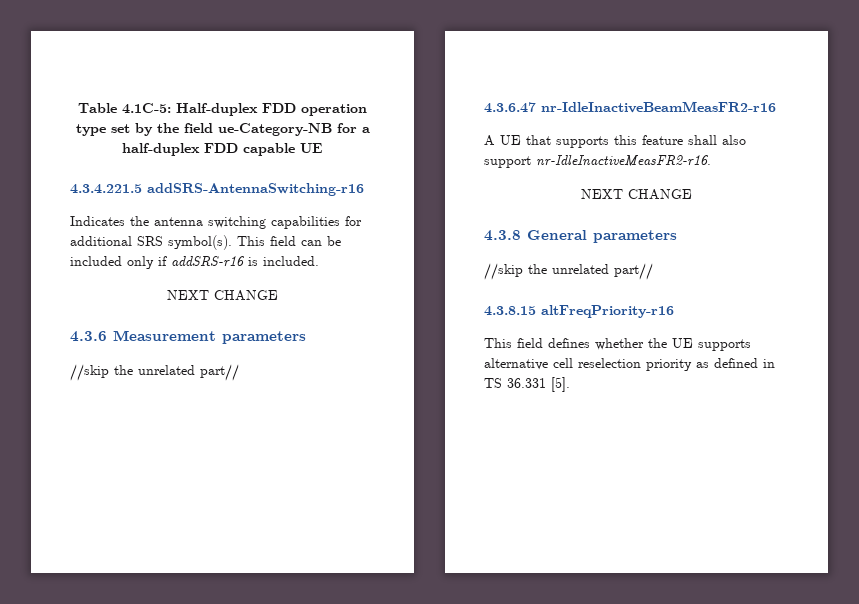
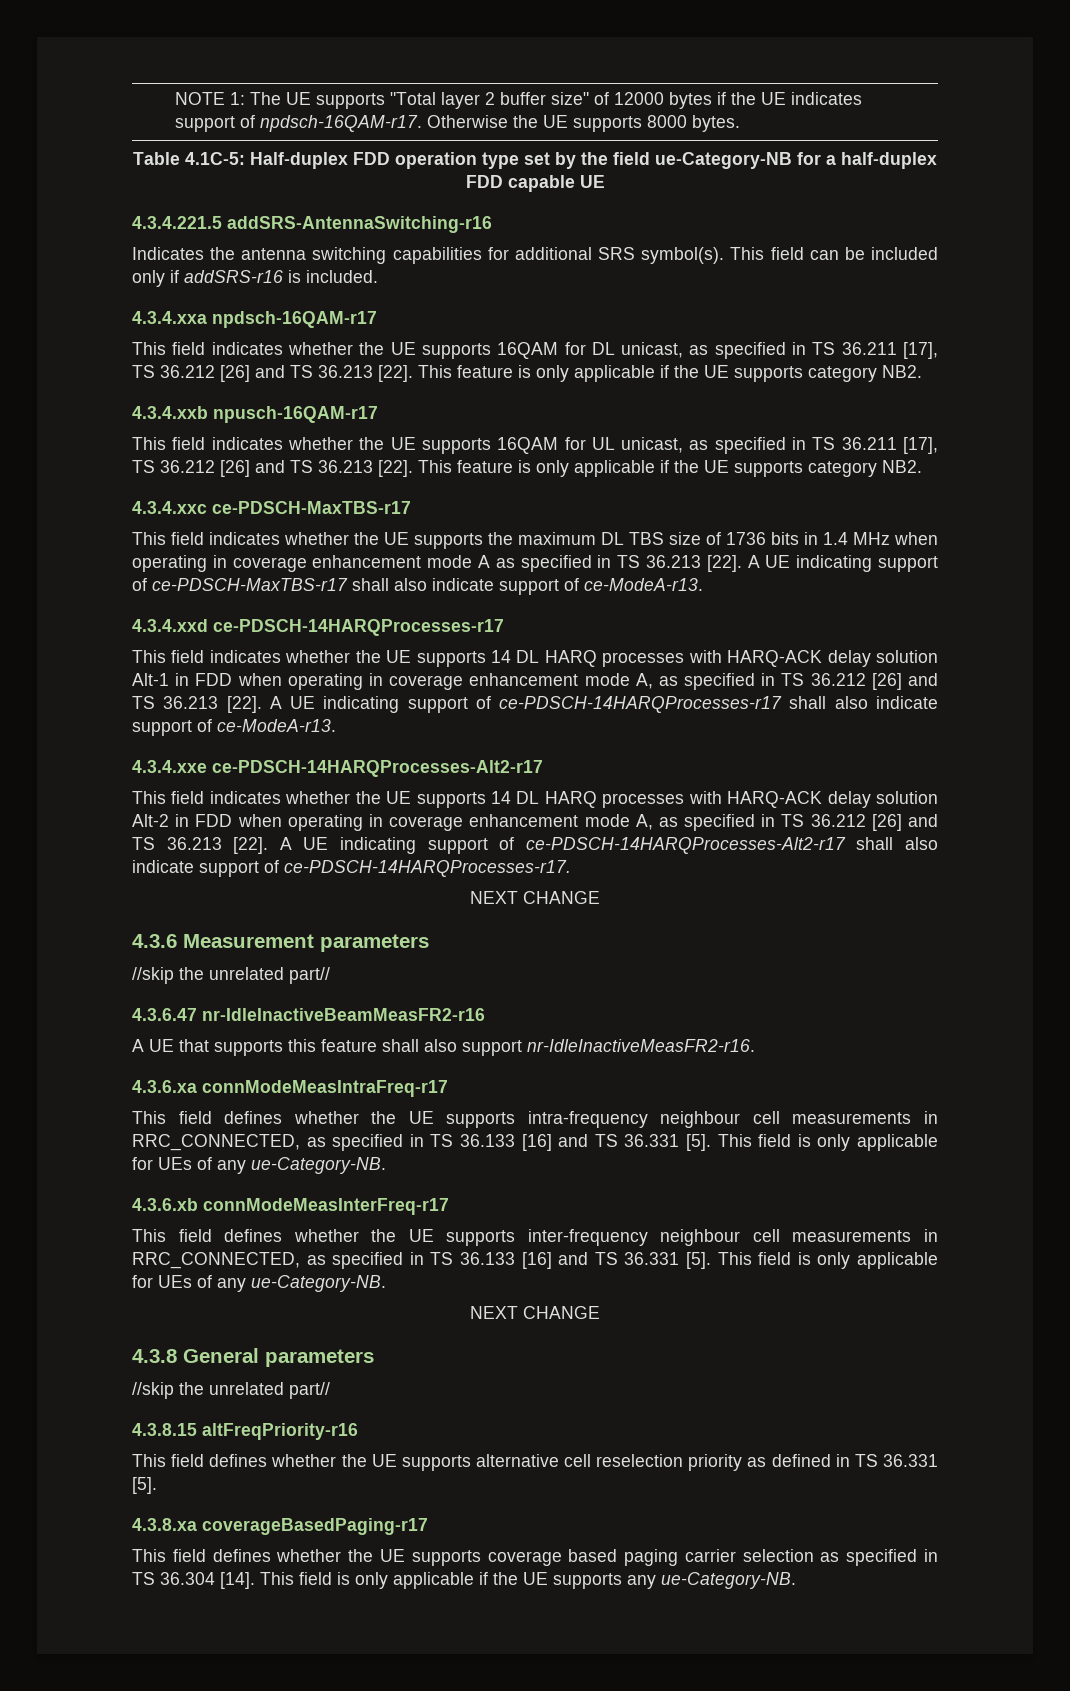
+ NOTE 1: The UE supports "Total layer 2 buffer size" of 12000 bytes if the UE indicates support of npdsch-16QAM-r17. Otherwise the UE supports 8000 bytes.
+ 4.3.4.xxa npdsch-16QAM-r17
+ This field indicates whether the UE supports 16QAM for DL unicast, as specified in TS 36.211 [17], TS 36.212 [26] and TS 36.213 [22]. This feature is only applicable if the UE supports category NB2.
+ 4.3.4.xxb npusch-16QAM-r17
+ This field indicates whether the UE supports 16QAM for UL unicast, as specified in TS 36.211 [17], TS 36.212 [26] and TS 36.213 [22]. This feature is only applicable if the UE supports category NB2.
+ 4.3.4.xxc ce-PDSCH-MaxTBS-r17
+ This field indicates whether the UE supports the maximum DL TBS size of 1736 bits in 1.4 MHz when operating in coverage enhancement mode A as specified in TS 36.213 [22]. A UE indicating support of ce-PDSCH-MaxTBS-r17 shall also indicate support of ce-ModeA-r13.
+ 4.3.4.xxd ce-PDSCH-14HARQProcesses-r17
+ This field indicates whether the UE supports 14 DL HARQ processes with HARQ-ACK delay solution Alt-1 in FDD when operating in coverage enhancement mode A, as specified in TS 36.212 [26] and TS 36.213 [22]. A UE indicating support of ce-PDSCH-14HARQProcesses-r17 shall also indicate support of ce-ModeA-r13.
+ 4.3.4.xxe ce-PDSCH-14HARQProcesses-Alt2-r17
+ This field indicates whether the UE supports 14 DL HARQ processes with HARQ-ACK delay solution Alt-2 in FDD when operating in coverage enhancement mode A, as specified in TS 36.212 [26] and TS 36.213 [22]. A UE indicating support of ce-PDSCH-14HARQProcesses-Alt2-r17 shall also indicate support of ce-PDSCH-14HARQProcesses-r17.
+ 4.3.6.xa connModeMeasIntraFreq-r17
+ This field defines whether the UE supports intra-frequency neighbour cell measurements in RRC_CONNECTED, as specified in TS 36.133 [16] and TS 36.331 [5]. This field is only applicable for UEs of any ue-Category-NB.
+ 4.3.6.xb connModeMeasInterFreq-r17
+ This field defines whether the UE supports inter-frequency neighbour cell measurements in RRC_CONNECTED, as specified in TS 36.133 [16] and TS 36.331 [5]. This field is only applicable for UEs of any ue-Category-NB.
+ 4.3.8.xa coverageBasedPaging-r17
+ This field defines whether the UE supports coverage based paging carrier selection as specified in TS 36.304 [14]. This field is only applicable if the UE supports any ue-Category-NB.

